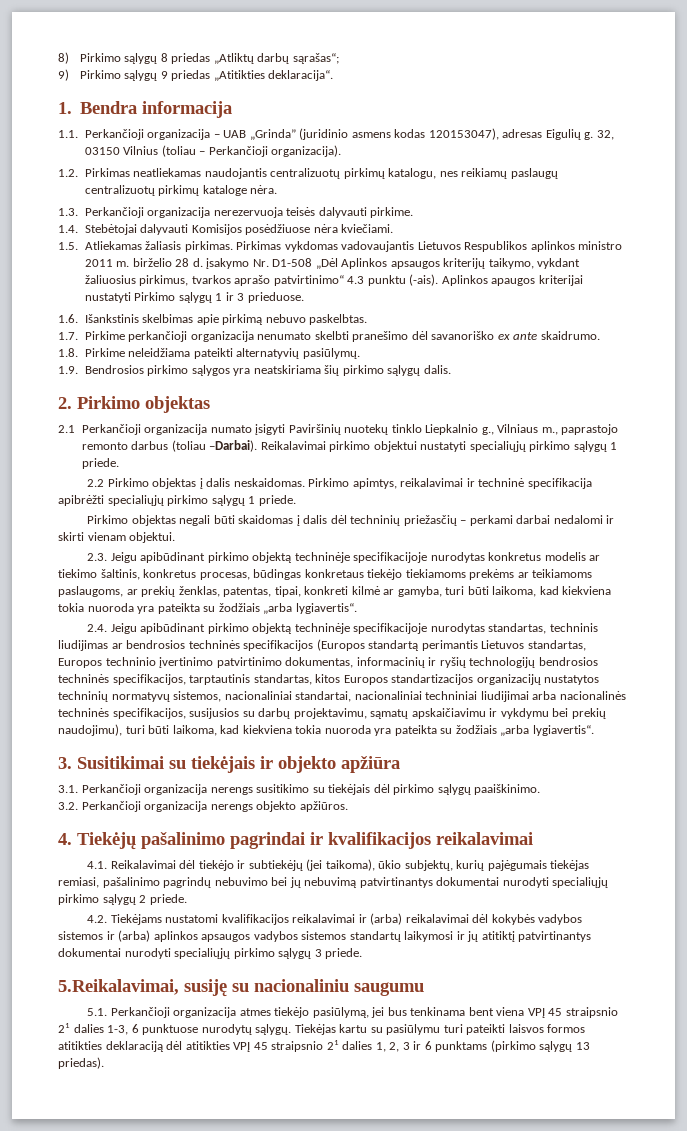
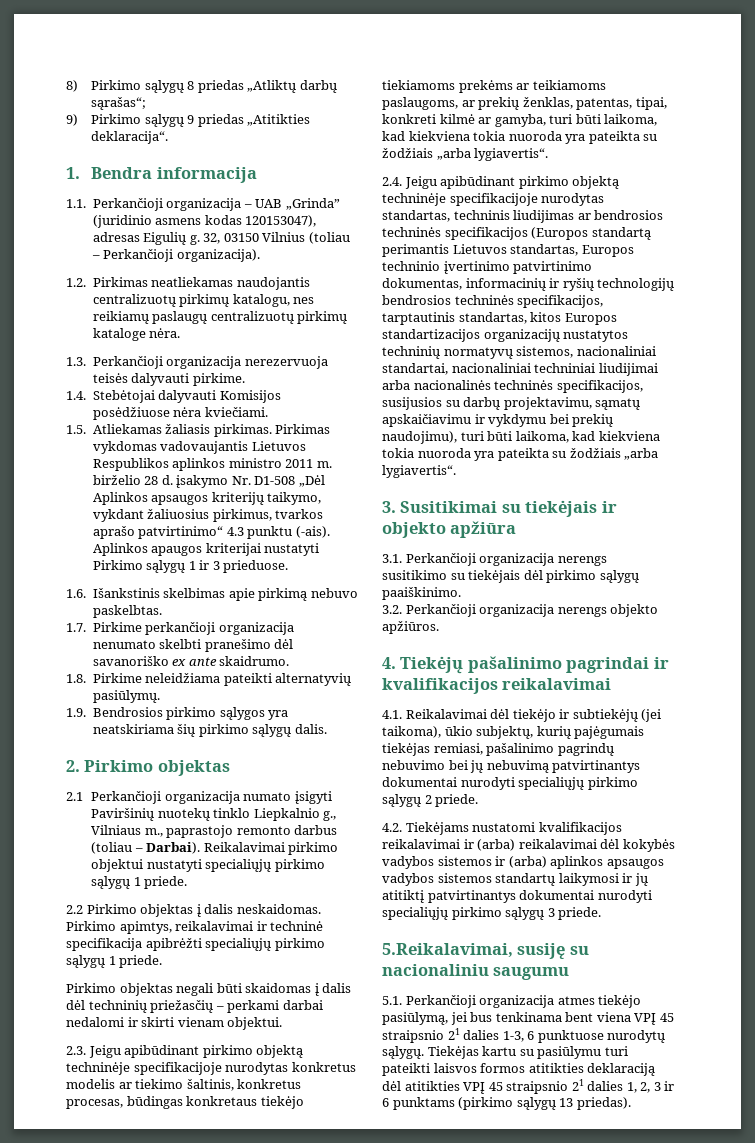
- 2.1 Perkančioji organizacija numato įsigyti Paviršinių nuotekų tinklo Liepkalnio g., Vilniaus m., paprastojo remonto darbus (toliau –Darbai).
+ 2.1 Perkančioji organizacija numato įsigyti Paviršinių nuotekų tinklo Liepkalnio g., Vilniaus m., paprastojo remonto darbus (toliau – Darbai).

